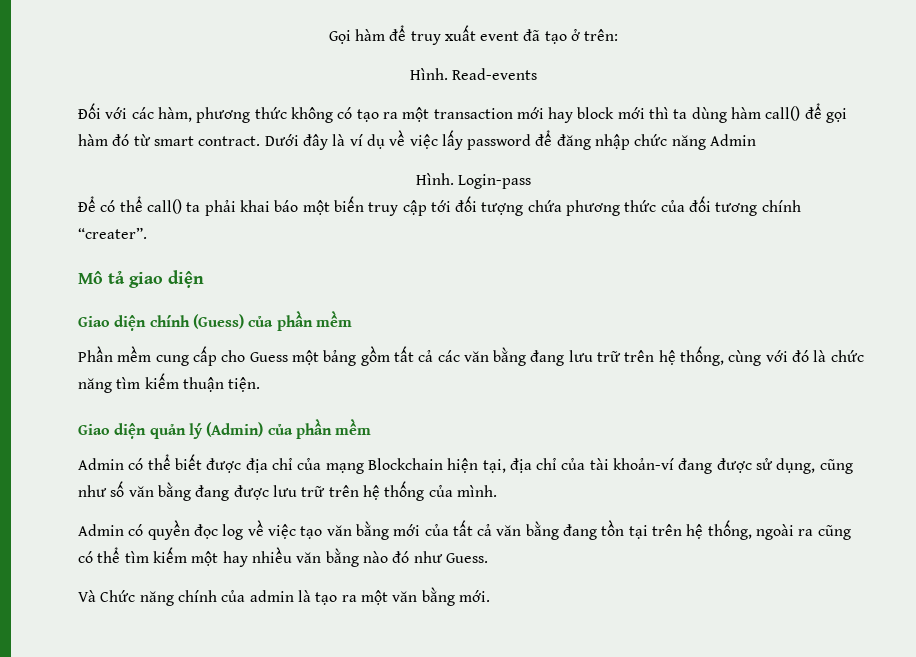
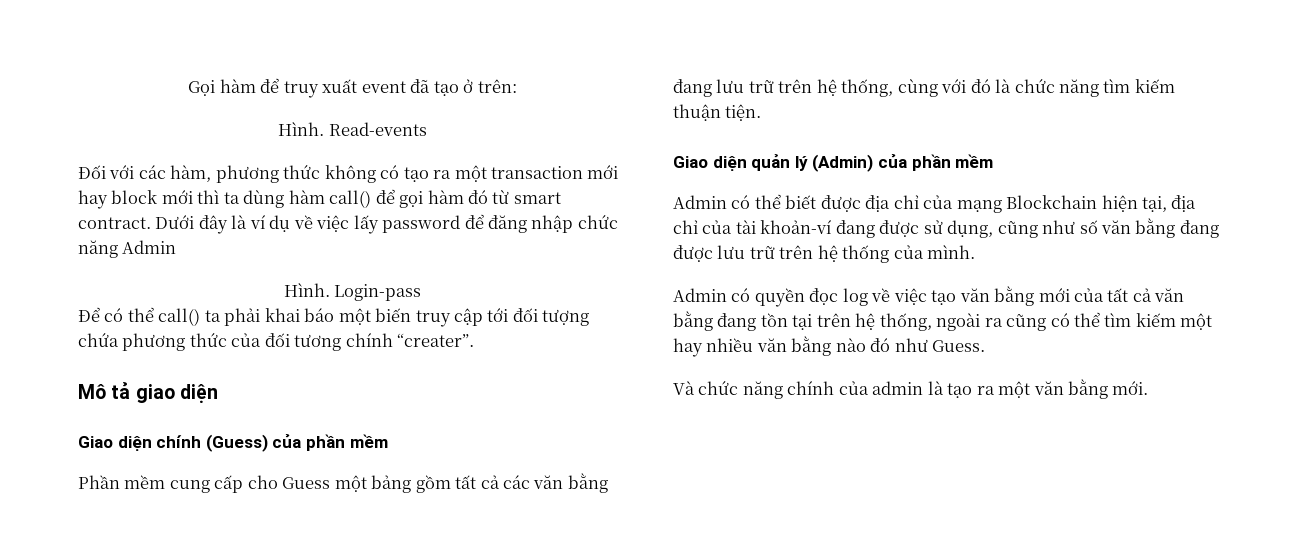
- Và Chức năng chính của admin là tạo ra một văn bằng mới.
+ Và chức năng chính của admin là tạo ra một văn bằng mới.

